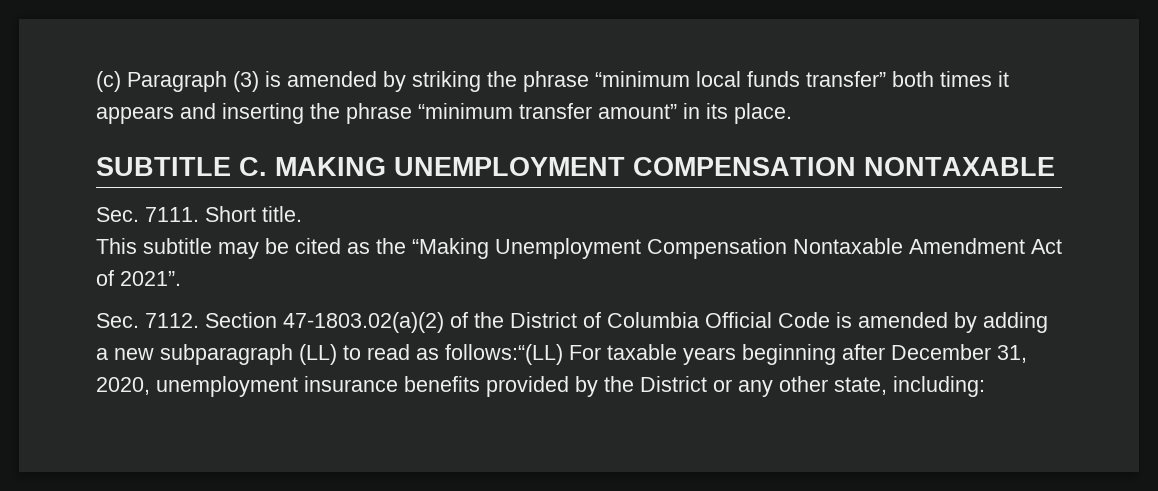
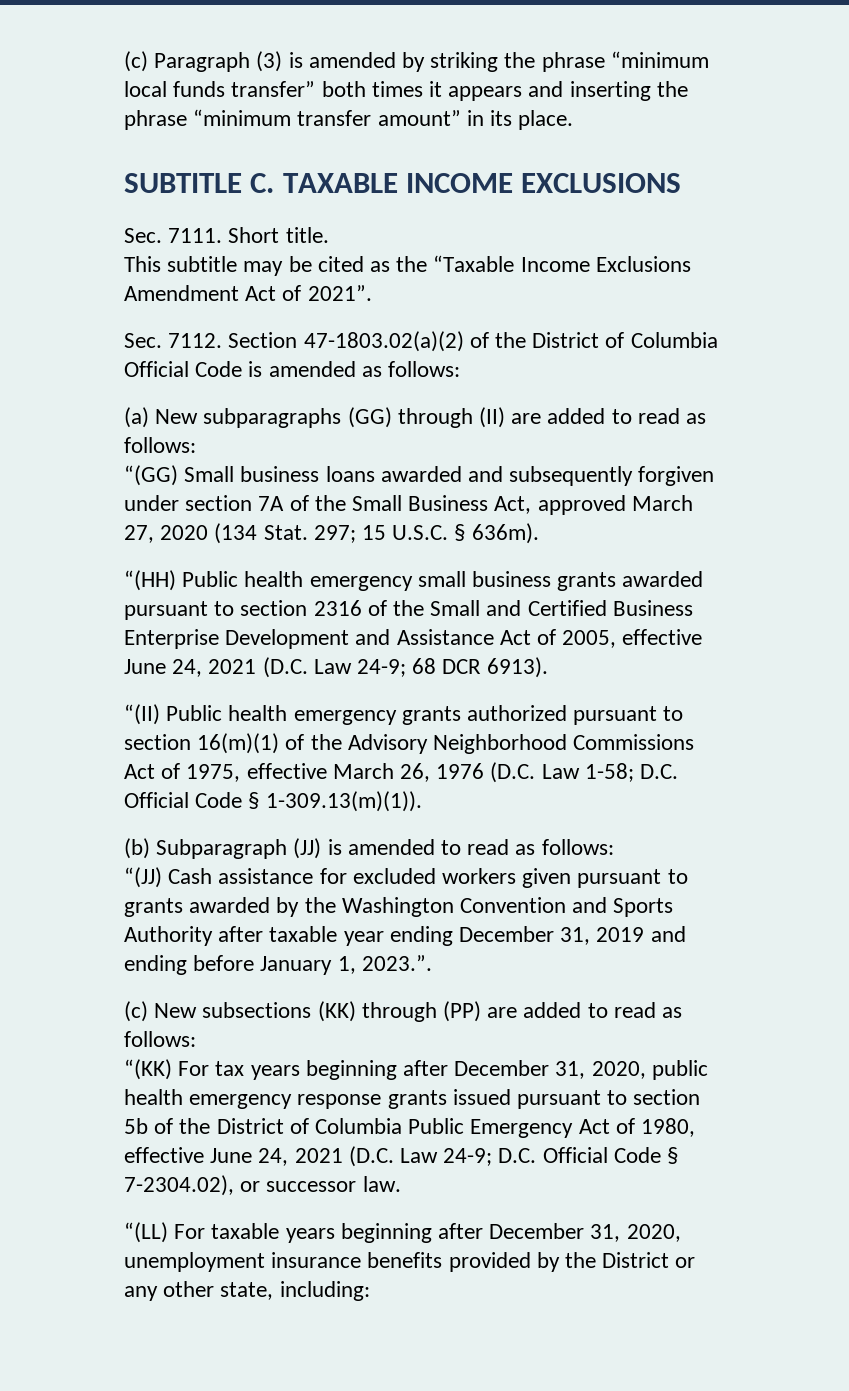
- SUBTITLE C. MAKING UNEMPLOYMENT COMPENSATION NONTAXABLE
+ SUBTITLE C. TAXABLE INCOME EXCLUSIONS
- This subtitle may be cited as the “Making Unemployment Compensation Nontaxable Amendment Act of 2021”.
+ This subtitle may be cited as the “Taxable Income Exclusions Amendment Act of 2021”.
- Section 47-1803.02(a)(2) of the District of Columbia Official Code is amended by adding a new subparagraph (LL) to read as follows:“(LL) For taxable years beginning after December 31, 2020, unemployment insurance benefits provided by the District or any other state, including:
+ Section 47-1803.02(a)(2) of the District of Columbia Official Code is amended as follows:
+ (a) New subparagraphs (GG) through (II) are added to read as follows:
+ “(GG) Small business loans awarded and subsequently forgiven under section 7A of the Small Business Act, approved March 27, 2020 (134 Stat. 297; 15 U.S.C. § 636m).
+ “(HH) Public health emergency small business grants awarded pursuant to section 2316 of the Small and Certified Business Enterprise Development and Assistance Act of 2005, effective June 24, 2021 (D.C. Law 24-9; 68 DCR 6913).
+ “(II) Public health emergency grants authorized pursuant to section 16(m)(1) of the Advisory Neighborhood Commissions Act of 1975, effective March 26, 1976 (D.C. Law 1-58; D.C. Official Code § 1-309.13(m)(1)).
+ (b) Subparagraph (JJ) is amended to read as follows:
+ “(JJ) Cash assistance for excluded workers given pursuant to grants awarded by the Washington Convention and Sports Authority after taxable year ending December 31, 2019 and ending before January 1, 2023.”.
+ (c) New subsections (KK) through (PP) are added to read as follows:
+ “(KK) For tax years beginning after December 31, 2020, public health emergency response grants issued pursuant to section 5b of the District of Columbia Public Emergency Act of 1980, effective June 24, 2021 (D.C. Law 24-9; D.C. Official Code § 7-2304.02), or successor law.
+ “(LL) For taxable years beginning after December 31, 2020, unemployment insurance benefits provided by the District or any other state, including:

